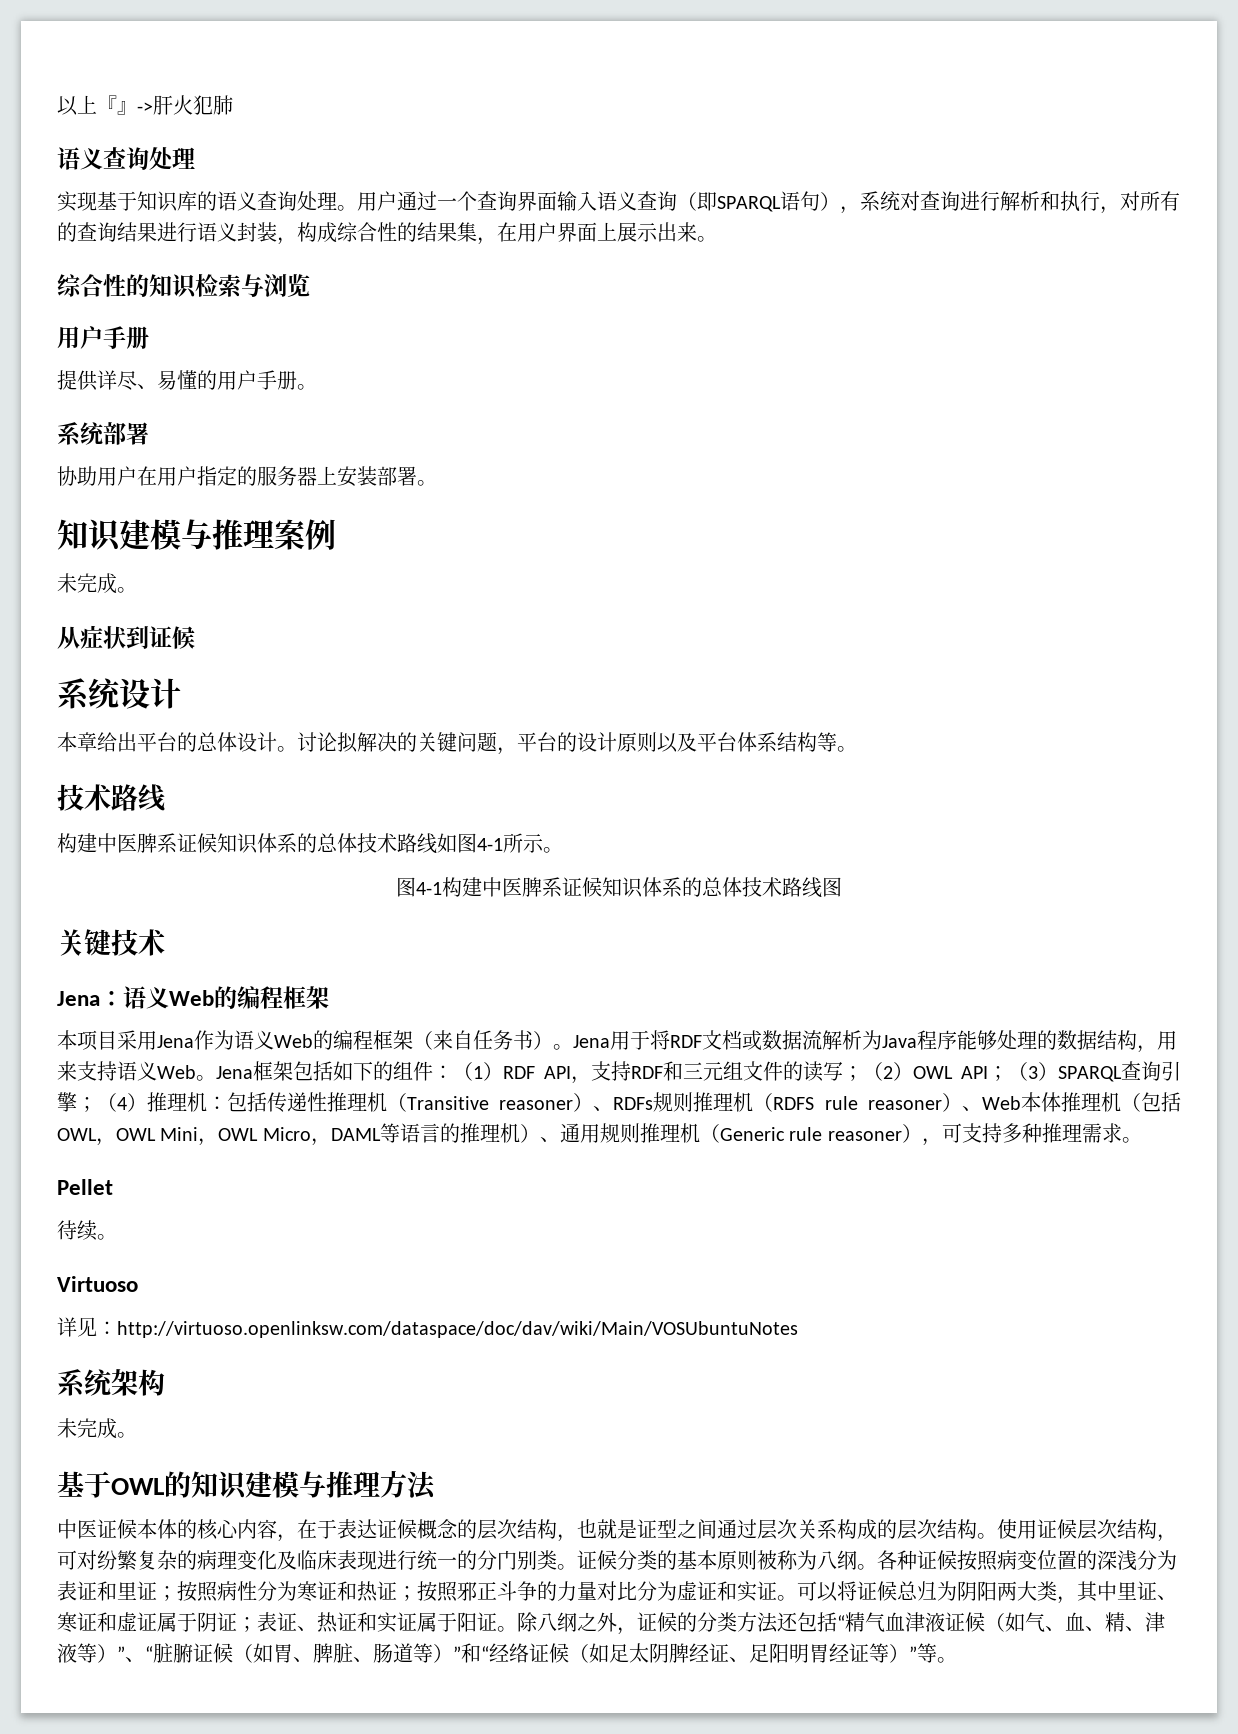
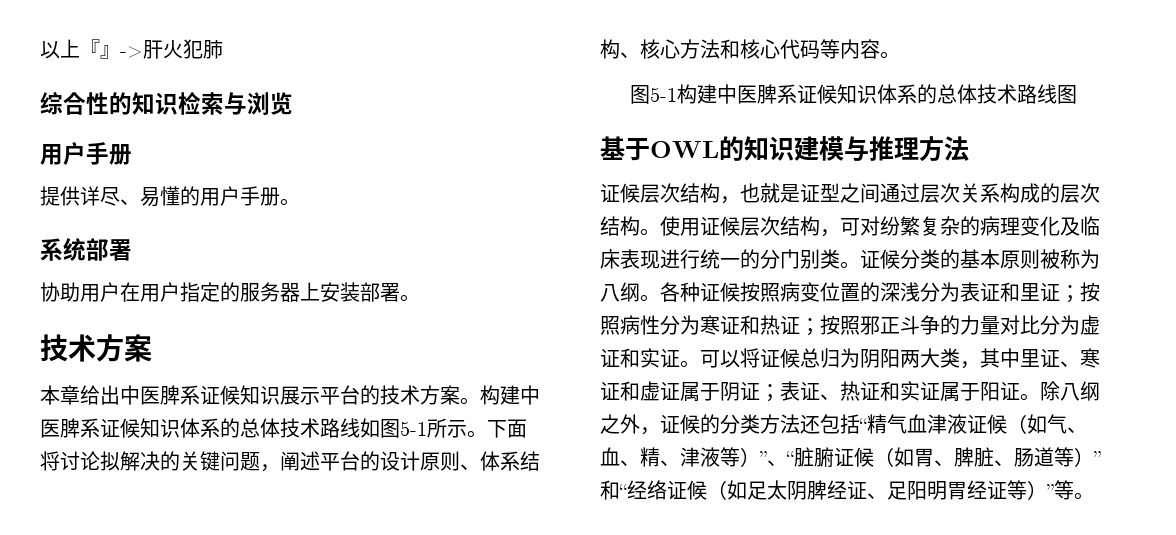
  以上『』->肝火犯肺
- 语义查询处理
- 实现基于知识库的语义查询处理。用户通过一个查询界面输入语义查询（即SPARQL语句），系统对查询进行解析和执行，对所有的查询结果进行语义封装，构成综合性的结果集，在用户界面上展示出来。
  协助用户在用户指定的服务器上安装部署。
- 知识建模与推理案例
- 未完成。
- 从症状到证候
- 系统设计
- 本章给出平台的总体设计。讨论拟解决的关键问题，平台的设计原则以及平台体系结构等。
- 技术路线
- 构建中医脾系证候知识体系的总体技术路线如图4-1所示。
- 图4-1构建中医脾系证候知识体系的总体技术路线图
+ 技术方案
+ 本章给出中医脾系证候知识展示平台的技术方案。构建中医脾系证候知识体系的总体技术路线如图5-1所示。下面将讨论拟解决的关键问题，阐述平台的设计原则、体系结构、核心方法和核心代码等内容。
+ 图5-1构建中医脾系证候知识体系的总体技术路线图
- 关键技术
- Jena：语义Web的编程框架
- 本项目采用Jena作为语义Web的编程框架（来自任务书）。Jena用于将RDF文档或数据流解析为Java程序能够处理的数据结构，用来支持语义Web。Jena框架包括如下的组件：（1）RDF API，支持RDF和三元组文件的读写；（2）OWL API；（3）SPARQL查询引擎；（4）推理机：包括传递性推理机（Transitive reasoner）、RDFs规则推理机（RDFS rule reasoner）、Web本体推理机（包括OWL，OWL Mini，OWL Micro，DAML等语言的推理机）、通用规则推理机（Generic rule reasoner），可支持多种推理需求。
- Pellet
- 待续。
- Virtuoso
- 详见：http://virtuoso.openlinksw.com/dataspace/doc/dav/wiki/Main/VOSUbuntuNotes
- 系统架构
- 未完成。
- 中医证候本体的核心内容，在于表达证候概念的层次结构，也就是证型之间通过层次关系构成的层次结构。
+ 证候层次结构，也就是证型之间通过层次关系构成的层次结构。

